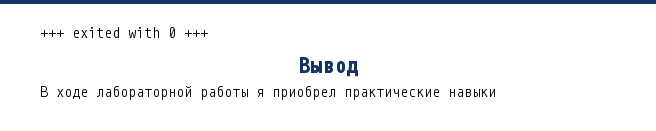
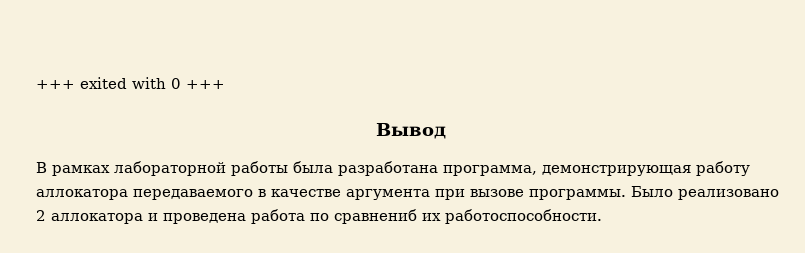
- В ходе лабораторной работы я приобрел практические навыки
+ В рамках лабораторной работы была разработана программа, демонстрирующая работу аллокатора передаваемого в качестве аргумента при вызове программы. Было реализовано 2 аллокатора и проведена работа по сравнениб их работоспособности.

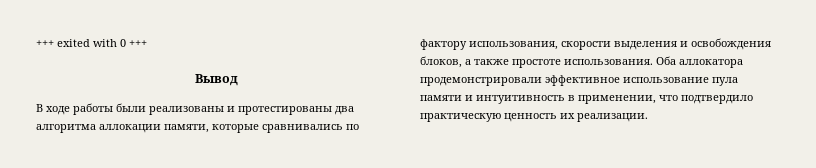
- В рамках лабораторной работы была разработана программа, демонстрирующая работу аллокатора передаваемого в качестве аргумента при вызове программы. Было реализовано 2 аллокатора и проведена работа по сравнениб их работоспособности.
+ В ходе работы были реализованы и протестированы два алгоритма аллокации памяти, которые сравнивались по фактору использования, скорости выделения и освобождения блоков, а также простоте использования. Оба аллокатора продемонстрировали эффективное использование пула памяти и интуитивность в применении, что подтвердило практическую ценность их реализации.

